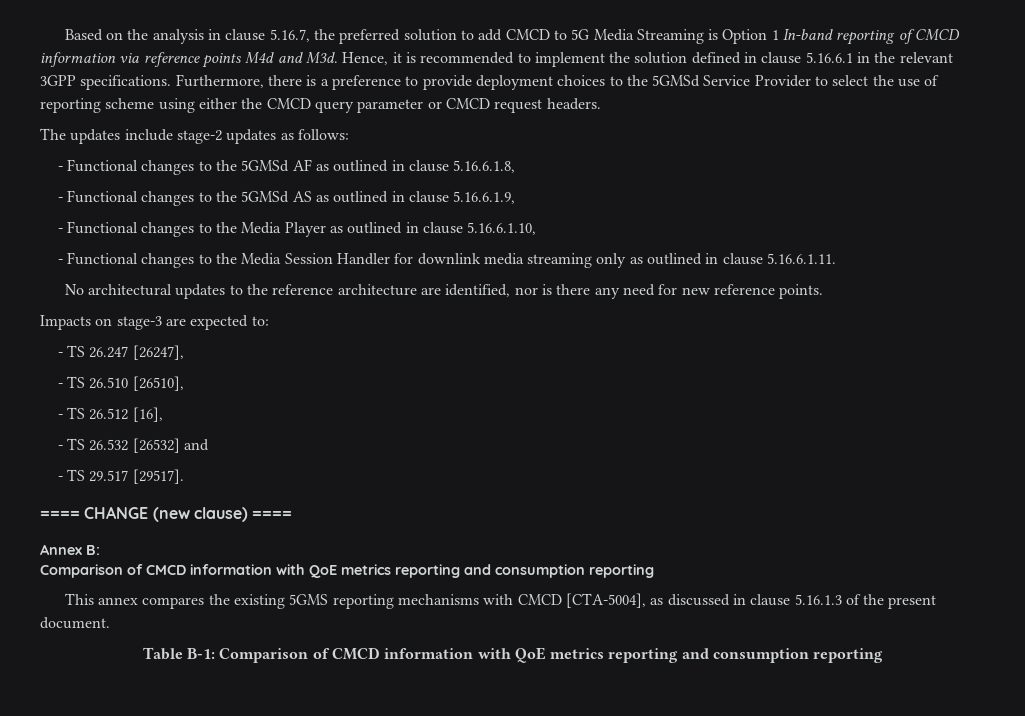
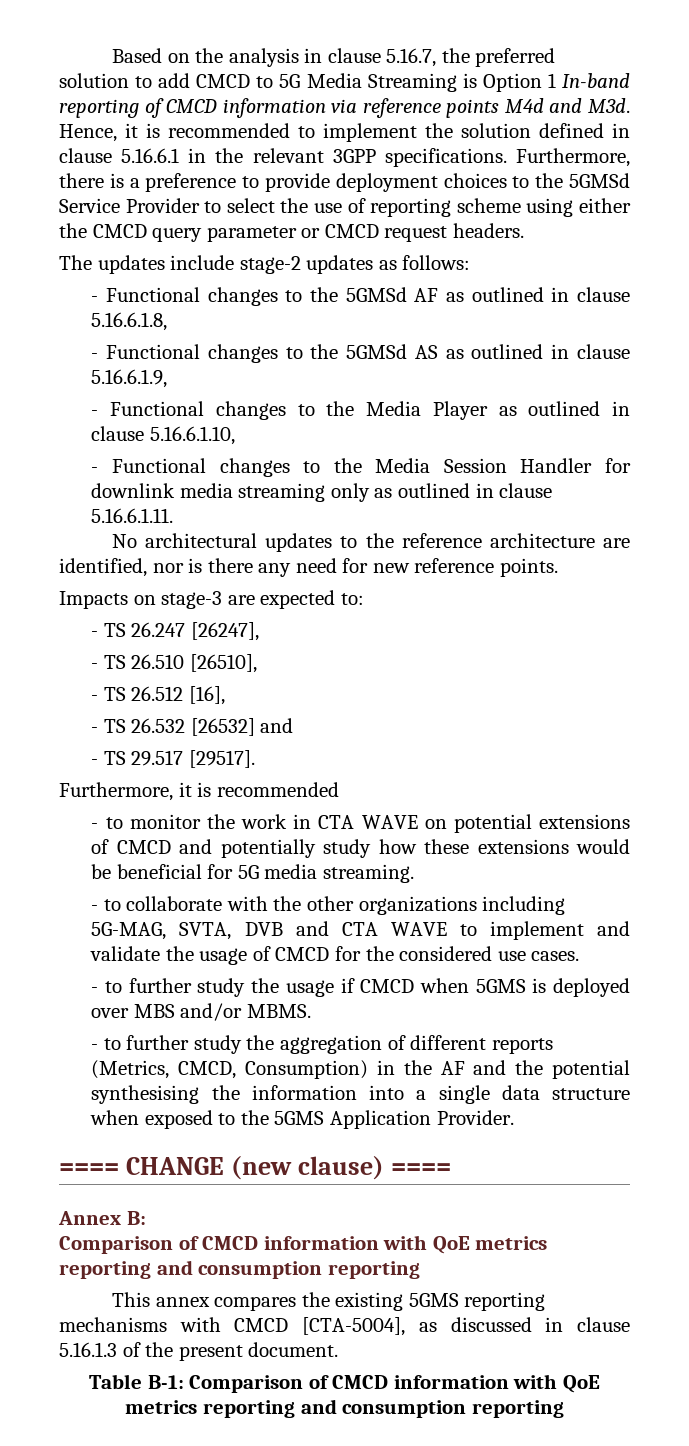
+ Furthermore, it is recommended
+ - to monitor the work in CTA WAVE on potential extensions of CMCD and potentially study how these extensions would be beneficial for 5G media streaming.
+ - to collaborate with the other organizations including 5G-MAG, SVTA, DVB and CTA WAVE to implement and validate the usage of CMCD for the considered use cases.
+ - to further study the usage if CMCD when 5GMS is deployed over MBS and/or MBMS.
+ - to further study the aggregation of different reports (Metrics, CMCD, Consumption) in the AF and the potential synthesising the information into a single data structure when exposed to the 5GMS Application Provider.

